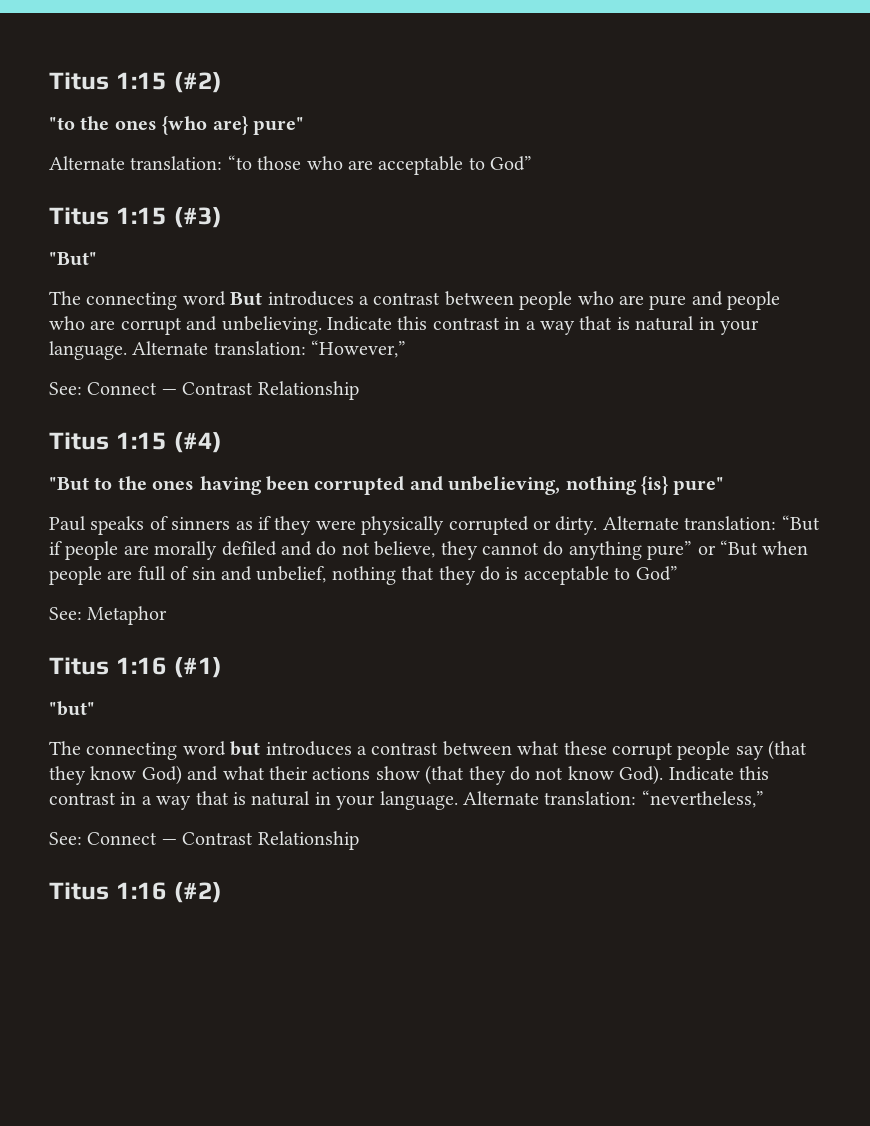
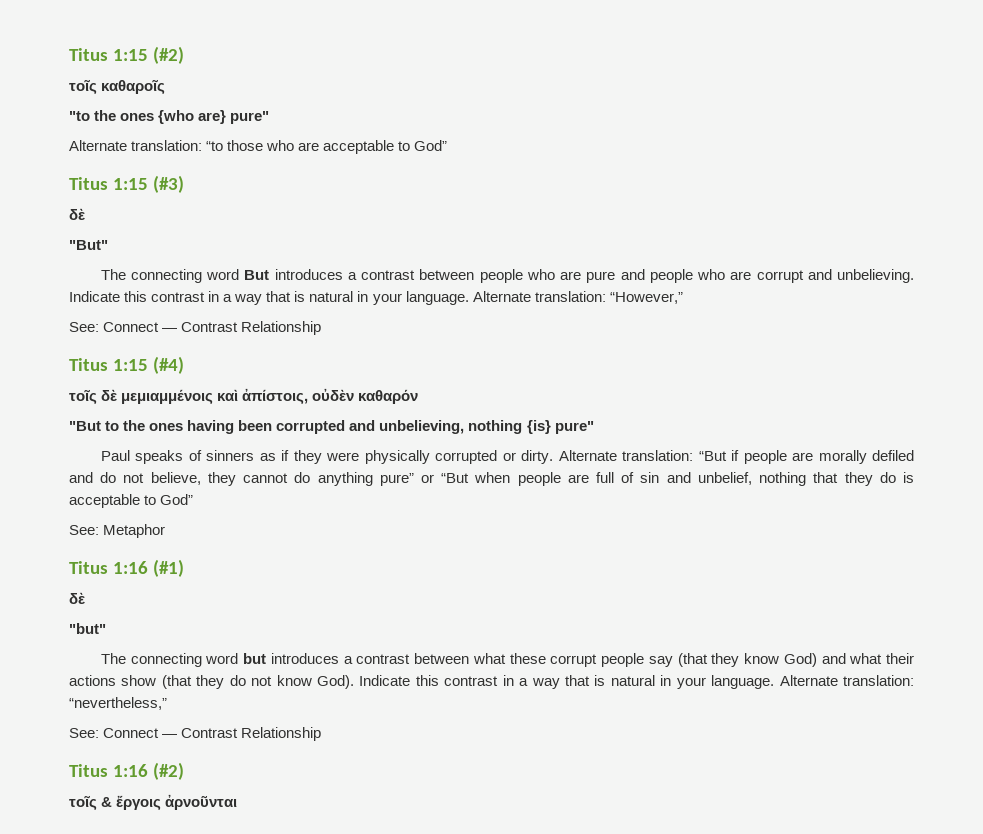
+ τοῖς καθαροῖς
  Titus 1:15 (#3)
+ δὲ
+ τοῖς δὲ μεμιαμμένοις καὶ ἀπίστοις, οὐδὲν καθαρόν
  Titus 1:16 (#1)
+ δὲ
+ τοῖς & ἔργοις ἀρνοῦνται

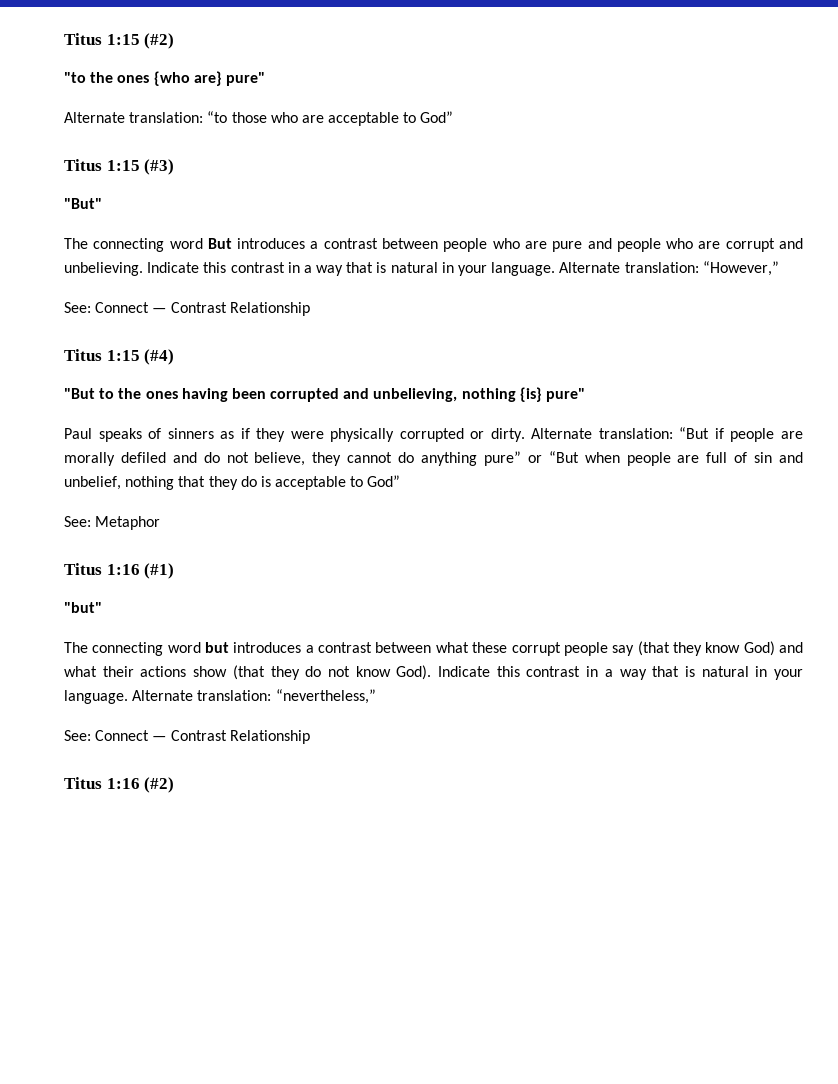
- τοῖς καθαροῖς
  Titus 1:15 (#3)
- δὲ
- τοῖς δὲ μεμιαμμένοις καὶ ἀπίστοις, οὐδὲν καθαρόν
  Titus 1:16 (#1)
- δὲ
- τοῖς & ἔργοις ἀρνοῦνται

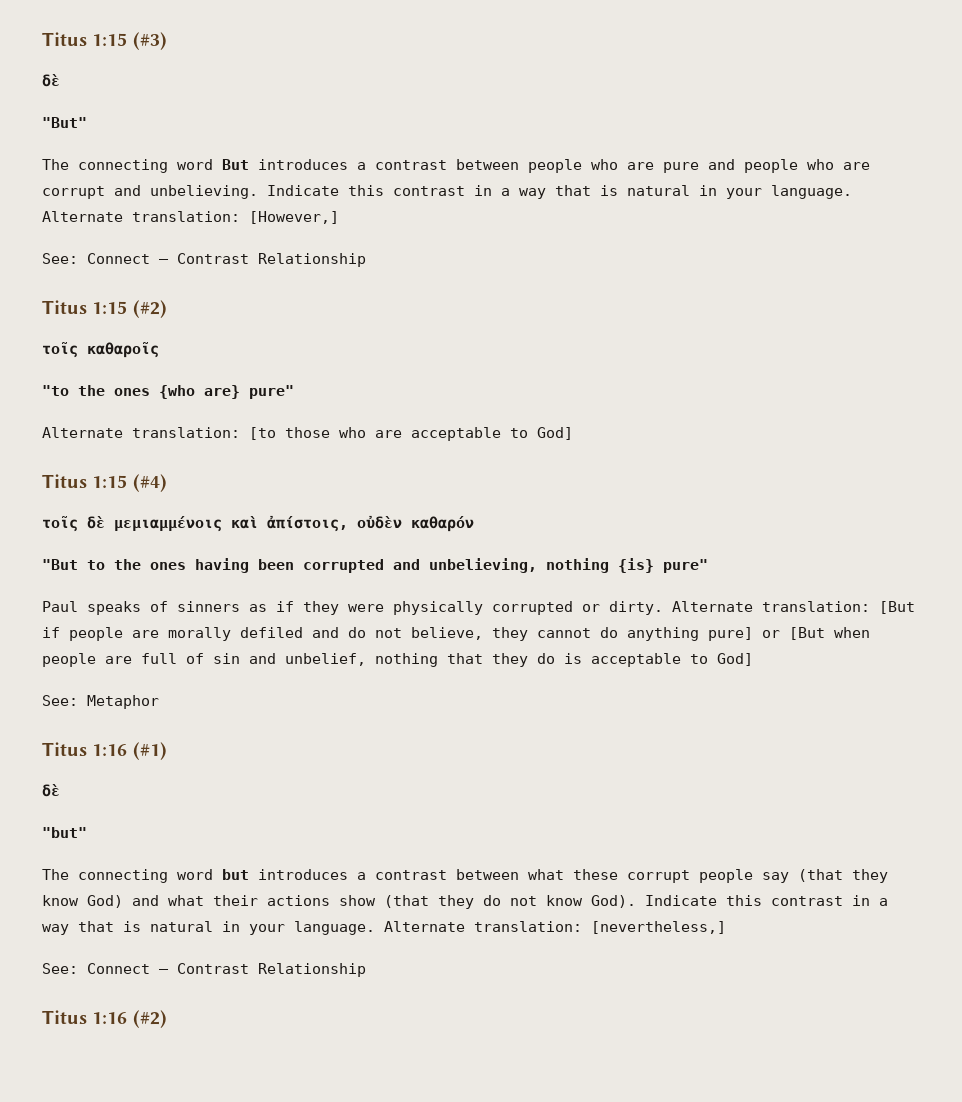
- Titus 1:15 (#2)
- "to the ones {who are} pure"
- Alternate translation: “to those who are acceptable to God”
  Titus 1:15 (#3)
+ δὲ
- Alternate translation: “However,”
+ Alternate translation: [However,]
+ Titus 1:15 (#2)
+ τοῖς καθαροῖς
+ "to the ones {who are} pure"
+ Alternate translation: [to those who are acceptable to God]
  Titus 1:15 (#4)
+ τοῖς δὲ μεμιαμμένοις καὶ ἀπίστοις, οὐδὲν καθαρόν
- Alternate translation: “But if people are morally defiled and do not believe, they cannot do anything pure” or “But when people are full of sin and unbelief, nothing that they do is acceptable to God”
+ Alternate translation: [But if people are morally defiled and do not believe, they cannot do anything pure] or [But when people are full of sin and unbelief, nothing that they do is acceptable to God]
  Titus 1:16 (#1)
+ δὲ
- Alternate translation: “nevertheless,”
+ Alternate translation: [nevertheless,]

